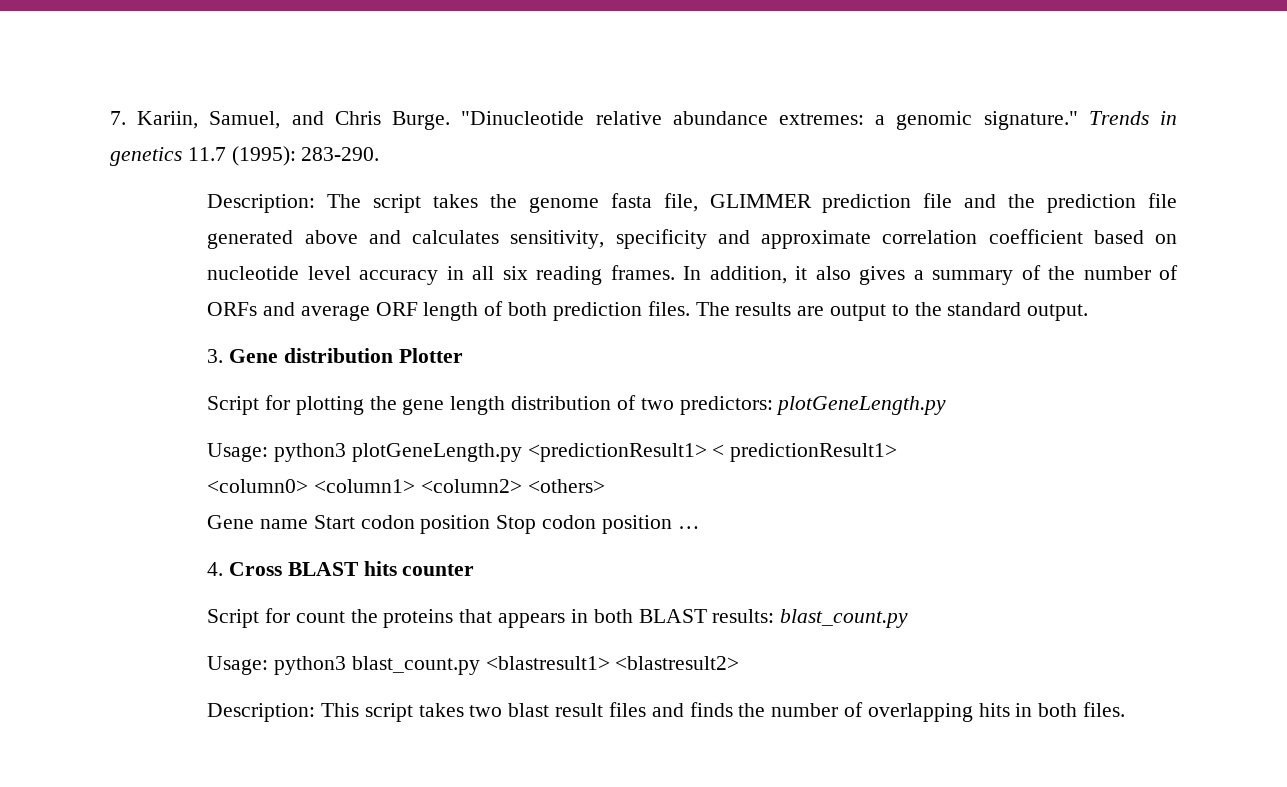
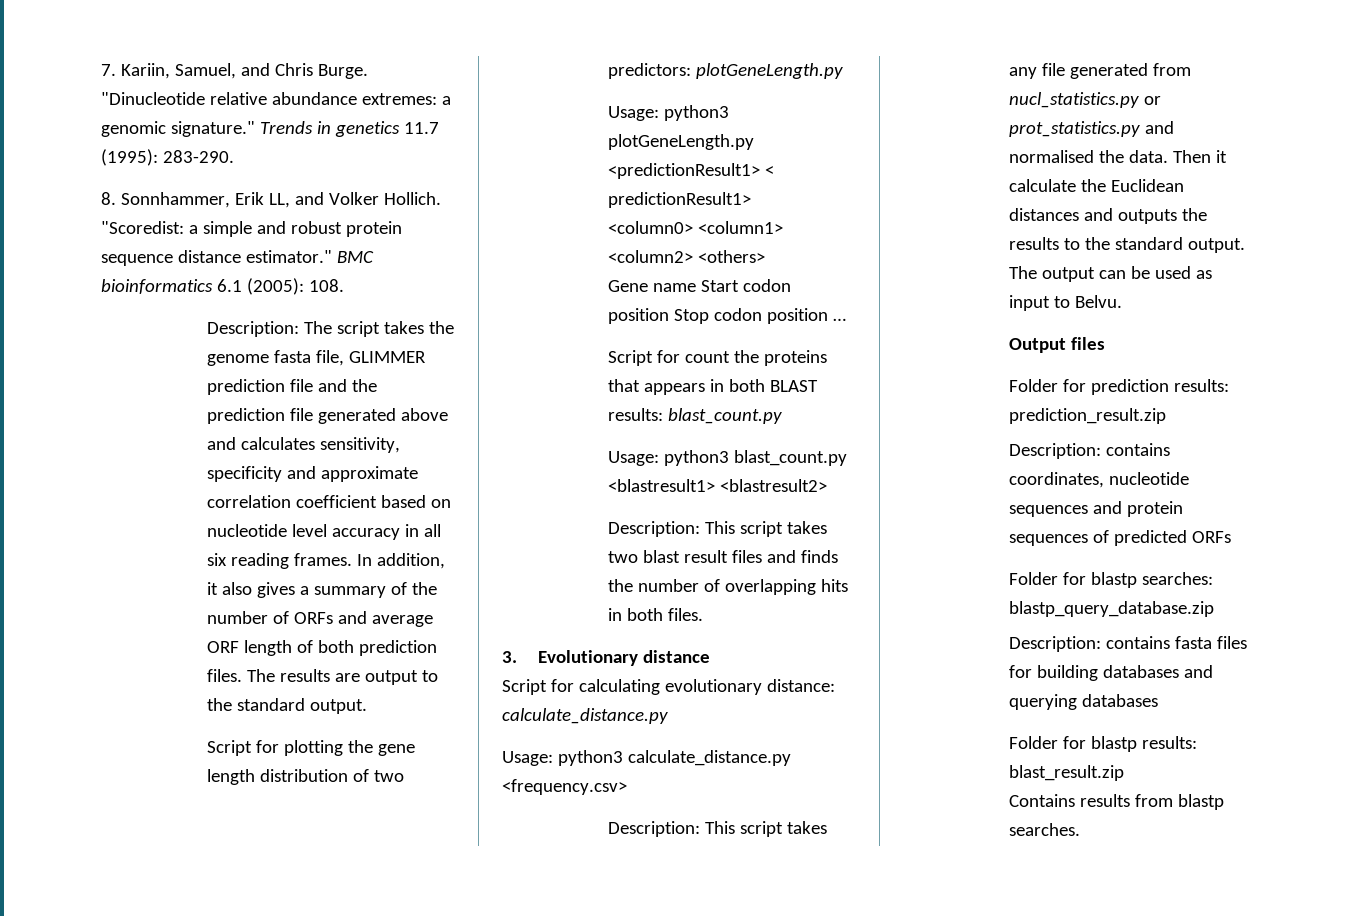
+ 8. Sonnhammer, Erik LL, and Volker Hollich. "Scoredist: a simple and robust protein sequence distance estimator." BMC bioinformatics 6.1 (2005): 108.
- 3. Gene distribution Plotter
- 4. Cross BLAST hits counter
+ 3. Evolutionary distance
+ Script for calculating evolutionary distance: calculate_distance.py
+ Usage: python3 calculate_distance.py <frequency.csv>
+ Description: This script takes any file generated from nucl_statistics.py or prot_statistics.py and normalised the data. Then it calculate the Euclidean distances and outputs the results to the standard output. The output can be used as input to Belvu.
+ Output files
+ Folder for prediction results: prediction_result.zip
+ Description: contains coordinates, nucleotide sequences and protein sequences of predicted ORFs
+ Folder for blastp searches: blastp_query_database.zip
+ Description: contains fasta files for building databases and querying databases
+ Folder for blastp results: blast_result.zip
+ Contains results from blastp searches.

